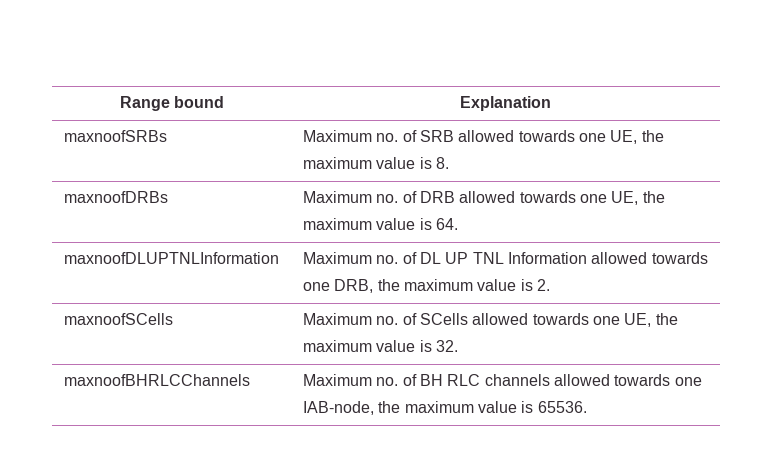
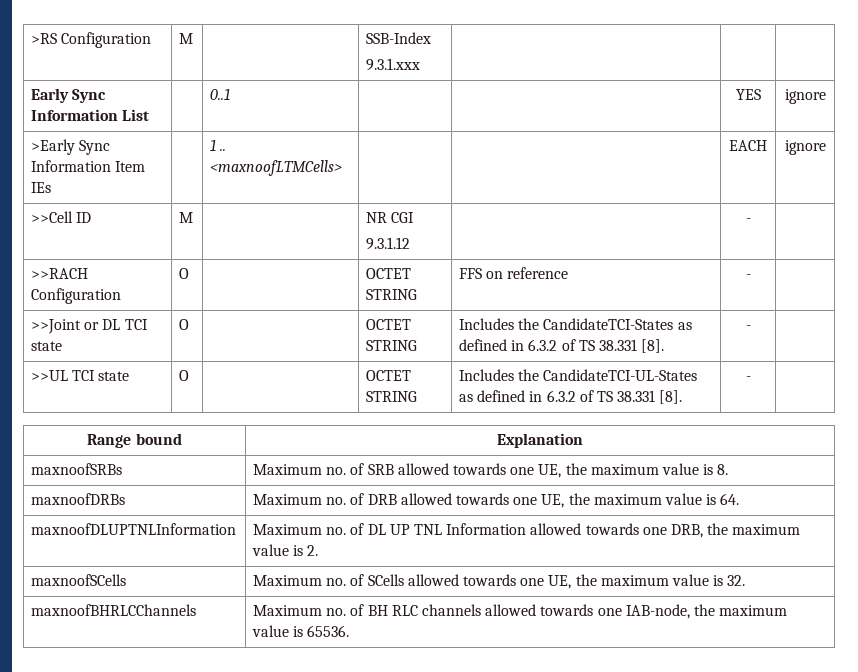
+ >RS Configuration | M | | SSB-Index
+ 9.3.1.xxx | | |
+ Early Sync Information List | | 0..1 | | | YES | ignore
+ >Early Sync Information Item IEs | | 1 .. <maxnoofLTMCells> | | | EACH | ignore
+ >>Cell ID | M | | NR CGI
+ 9.3.1.12 | | - |
+ >>RACH Configuration | O | | OCTET STRING | FFS on reference | - |
+ >>Joint or DL TCI state | O | | OCTET STRING | Includes the CandidateTCI-States as defined in 6.3.2 of TS 38.331 [8]. | - |
+ >>UL TCI state | O | | OCTET STRING | Includes the CandidateTCI-UL-States as defined in 6.3.2 of TS 38.331 [8]. | - |

